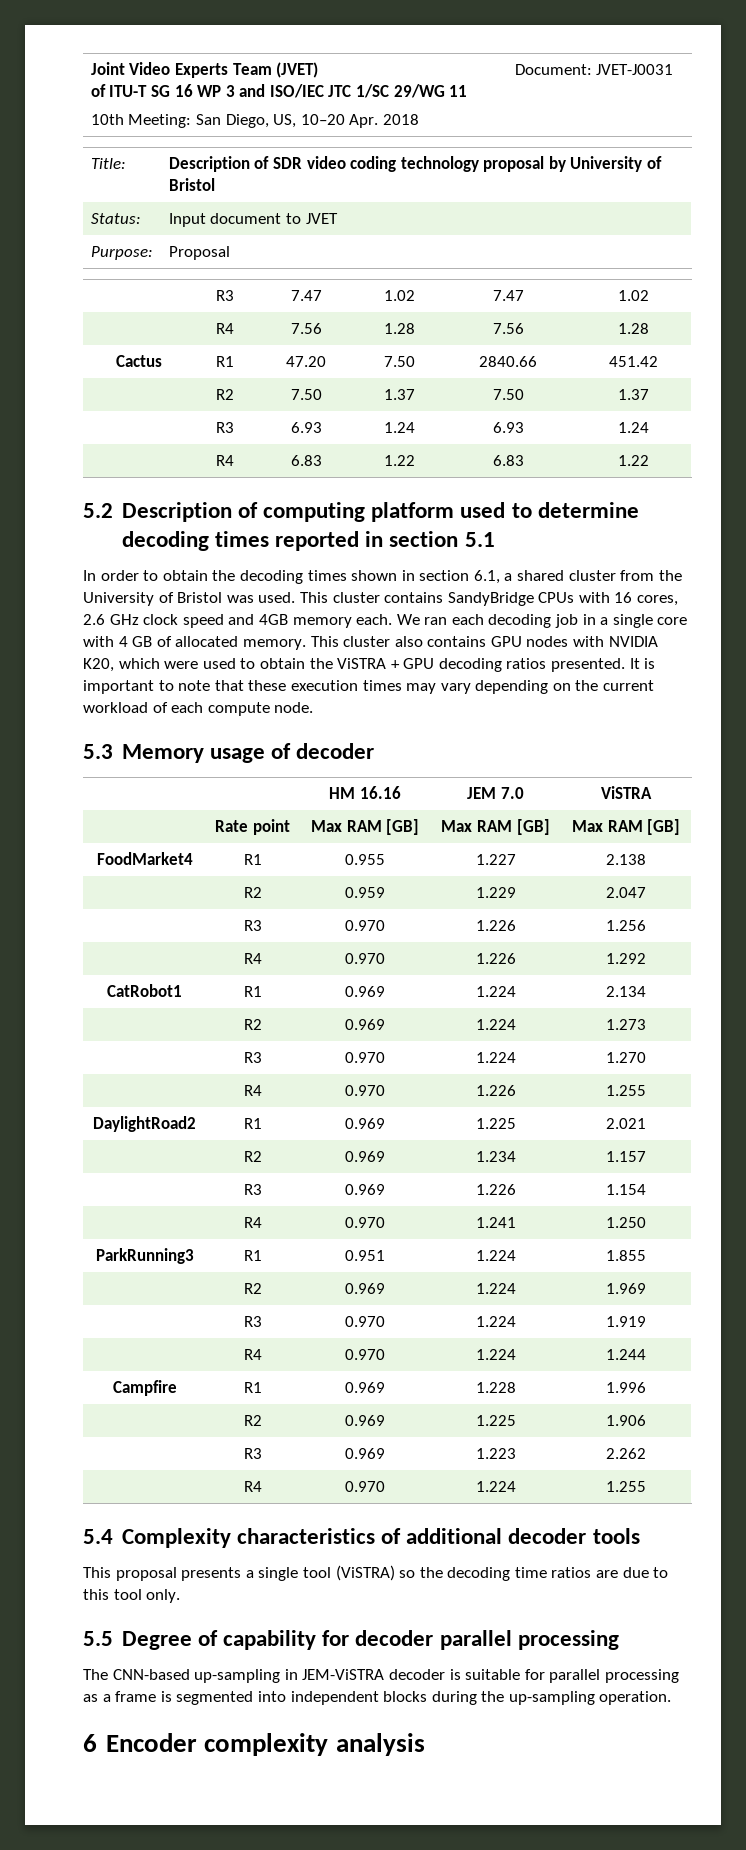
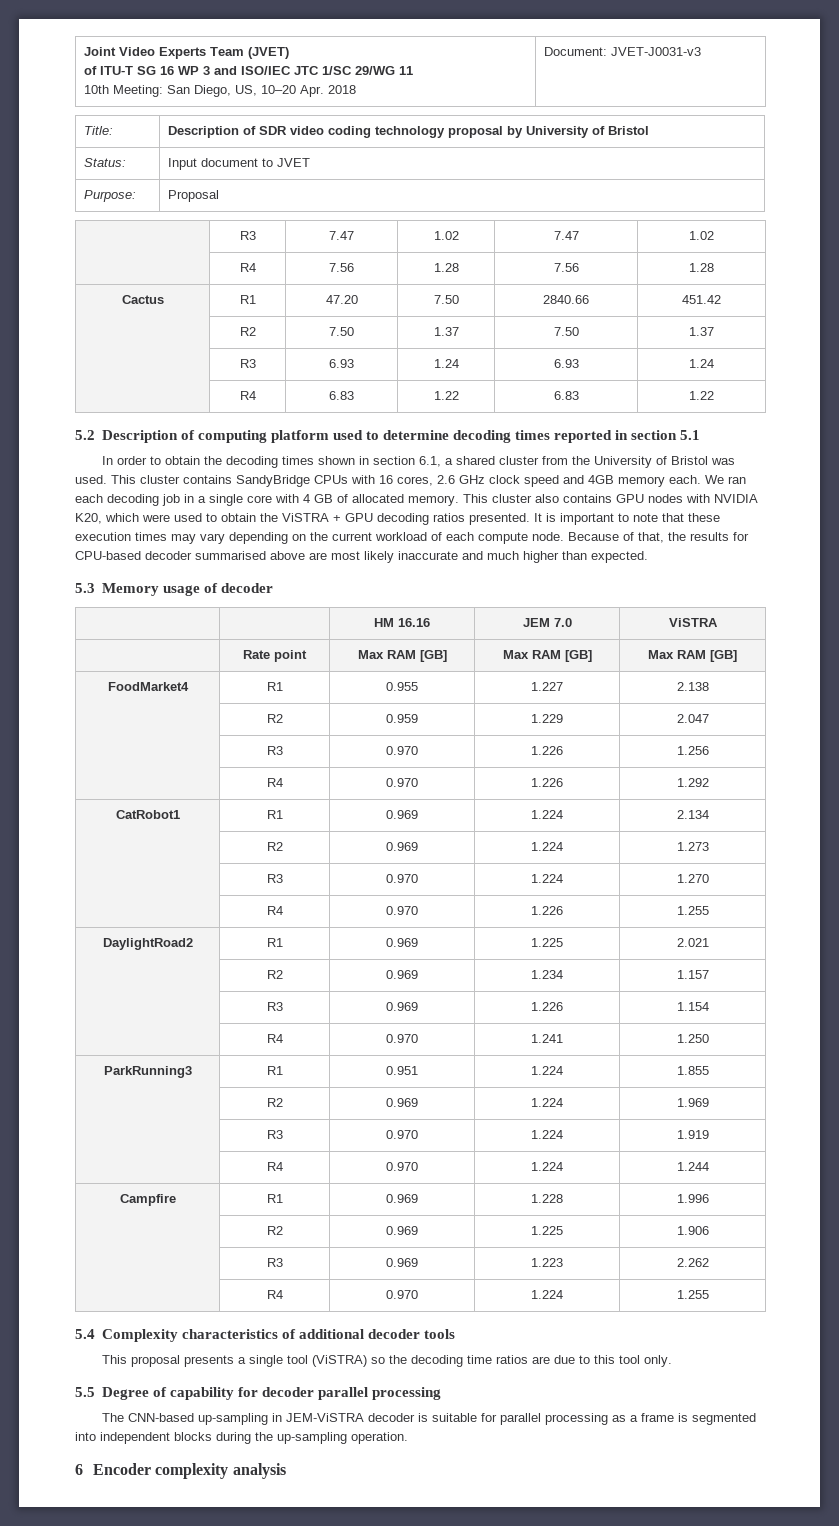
  Joint Video Experts Team (JVET)
  of ITU-T SG 16 WP 3 and ISO/IEC JTC 1/SC 29/WG 11
- 10th Meeting: San Diego, US, 10–20 Apr. 2018 | Document: JVET-J0031
+ 10th Meeting: San Diego, US, 10–20 Apr. 2018 | Document: JVET-J0031-v3
+ Because of that, the results for CPU-based decoder summarised above are most likely inaccurate and much higher than expected.

